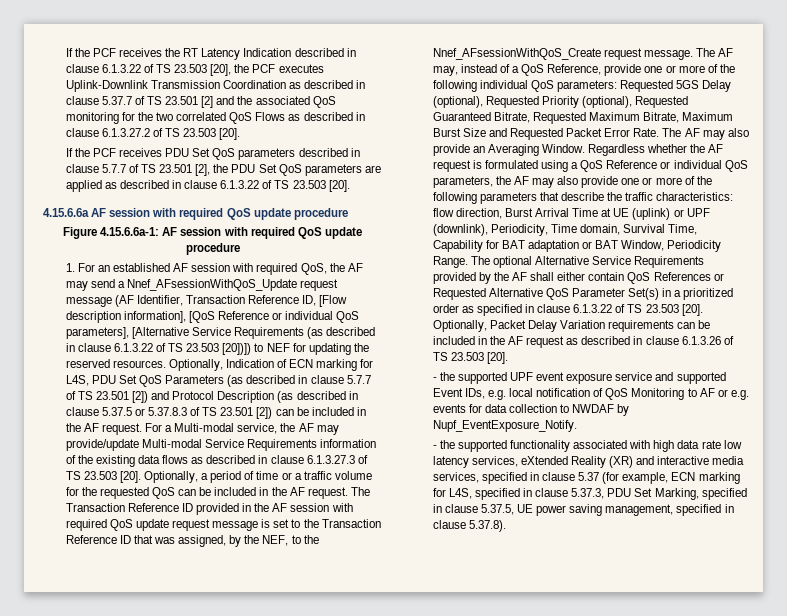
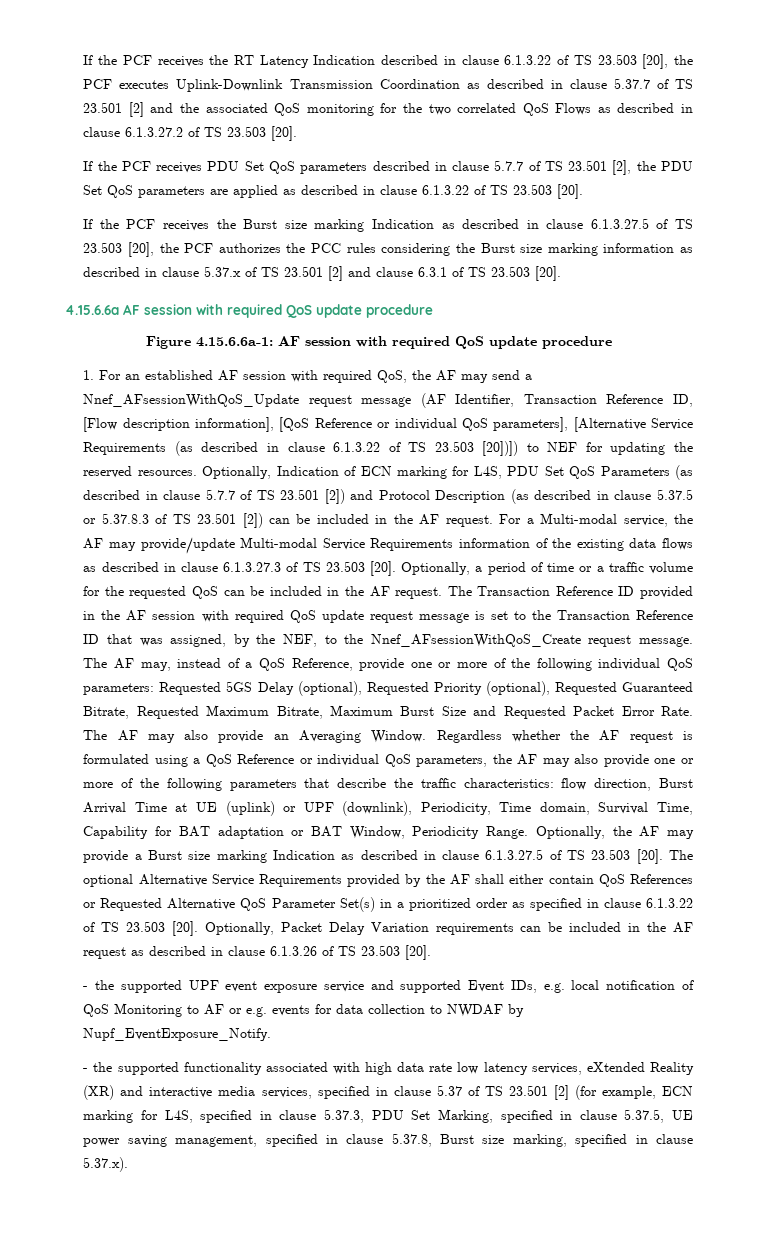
+ If the PCF receives the Burst size marking Indication as described in clause 6.1.3.27.5 of TS 23.503 [20], the PCF authorizes the PCC rules considering the Burst size marking information as described in clause 5.37.x of TS 23.501 [2] and clause 6.3.1 of TS 23.503 [20].
+ Optionally, the AF may provide a Burst size marking Indication as described in clause 6.1.3.27.5 of TS 23.503 [20].
- - the supported functionality associated with high data rate low latency services, eXtended Reality (XR) and interactive media services, specified in clause 5.37 (for example, ECN marking for L4S, specified in clause 5.37.3, PDU Set Marking, specified in clause 5.37.5, UE power saving management, specified in clause 5.37.8).
+ - the supported functionality associated with high data rate low latency services, eXtended Reality (XR) and interactive media services, specified in clause 5.37 of TS 23.501 [2] (for example, ECN marking for L4S, specified in clause 5.37.3, PDU Set Marking, specified in clause 5.37.5, UE power saving management, specified in clause 5.37.8, Burst size marking, specified in clause 5.37.x).

